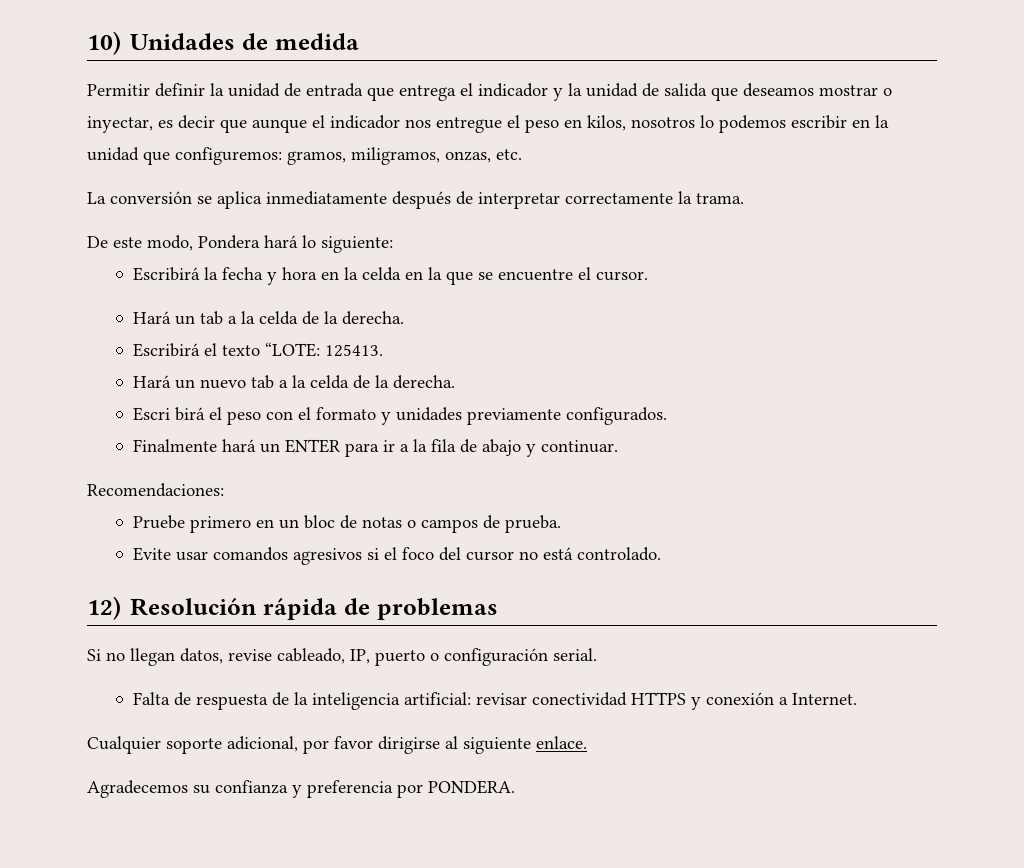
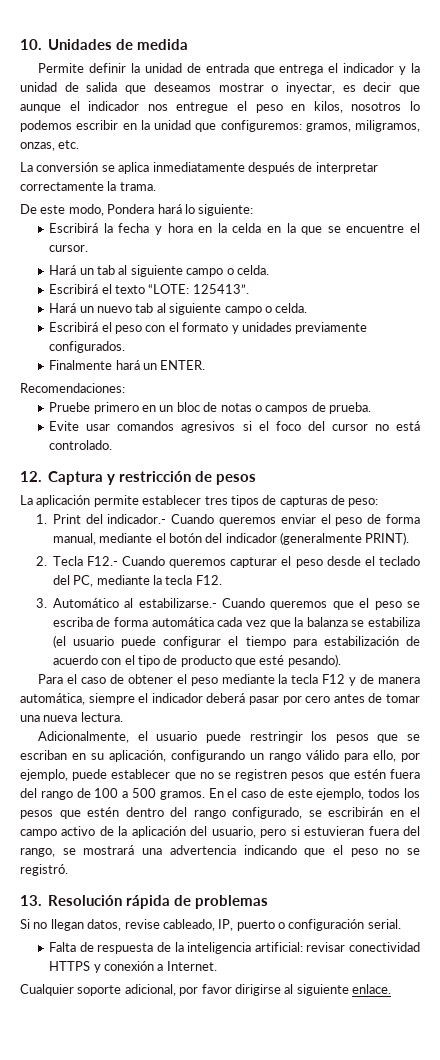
- 10) Unidades de medida
+ 10. Unidades de medida
- Permitir definir la unidad de entrada que entrega el indicador y la unidad de salida que deseamos mostrar o inyectar, es decir que aunque el indicador nos entregue el peso en kilos, nosotros lo podemos escribir en la unidad que configuremos: gramos, miligramos, onzas, etc.
+ Permite definir la unidad de entrada que entrega el indicador y la unidad de salida que deseamos mostrar o inyectar, es decir que aunque el indicador nos entregue el peso en kilos, nosotros lo podemos escribir en la unidad que configuremos: gramos, miligramos, onzas, etc.
- Hará un tab a la celda de la derecha.
+ Hará un tab al siguiente campo o celda.
- Escribirá el texto “LOTE: 125413.
+ Escribirá el texto “LOTE: 125413”.
- Hará un nuevo tab a la celda de la derecha.
- Escri birá el peso con el formato y unidades previamente configurados.
+ Hará un nuevo tab al siguiente campo o celda.
+ Escribirá el peso con el formato y unidades previamente configurados.
- Finalmente hará un ENTER para ir a la fila de abajo y continuar.
+ Finalmente hará un ENTER.
- 12) Resolución rápida de problemas
+ 12. Captura y restricción de pesos
+ La aplicación permite establecer tres tipos de capturas de peso:
+ 1. Print del indicador.- Cuando queremos enviar el peso de forma manual, mediante el botón del indicador (generalmente PRINT).
+ 2. Tecla F12.- Cuando queremos capturar el peso desde el teclado del PC, mediante la tecla F12.
+ 3. Automático al estabilizarse.- Cuando queremos que el peso se escriba de forma automática cada vez que la balanza se estabiliza (el usuario puede configurar el tiempo para estabilización de acuerdo con el tipo de producto que esté pesando).
+ Para el caso de obtener el peso mediante la tecla F12 y de manera automática, siempre el indicador deberá pasar por cero antes de tomar una nueva lectura.
+ Adicionalmente, el usuario puede restringir los pesos que se escriban en su aplicación, configurando un rango válido para ello, por ejemplo, puede establecer que no se registren pesos que estén fuera del rango de 100 a 500 gramos. En el caso de este ejemplo, todos los pesos que estén dentro del rango configurado, se escribirán en el campo activo de la aplicación del usuario, pero si estuvieran fuera del rango, se mostrará una advertencia indicando que el peso no se registró.
+ 13. Resolución rápida de problemas
- Agradecemos su confianza y preferencia por PONDERA.

